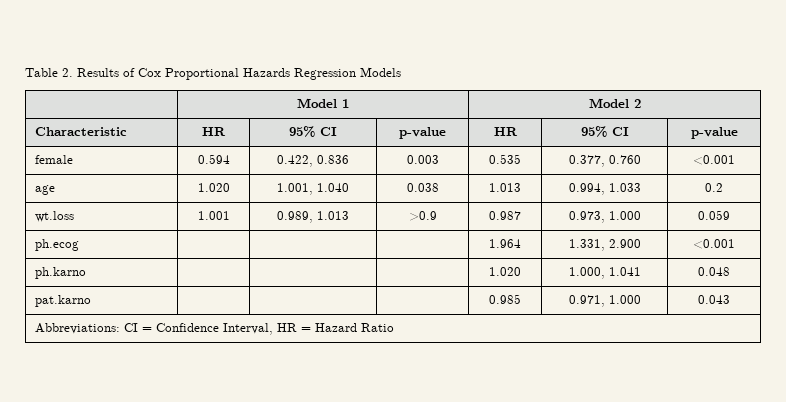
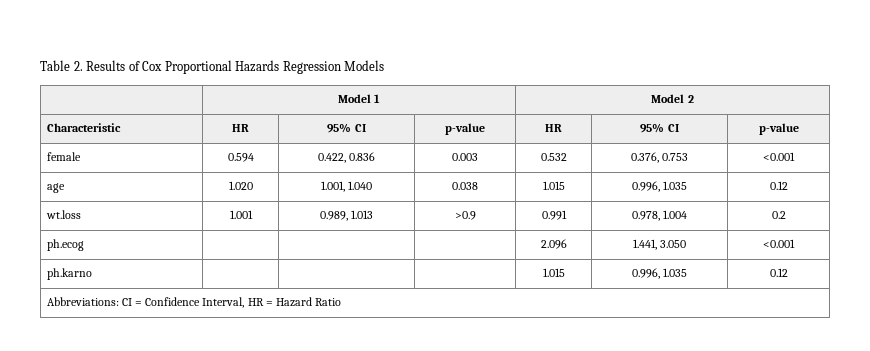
- female | 0.594 | 0.422, 0.836 | 0.003 | 0.535 | 0.377, 0.760 | <0.001
+ female | 0.594 | 0.422, 0.836 | 0.003 | 0.532 | 0.376, 0.753 | <0.001
- age | 1.020 | 1.001, 1.040 | 0.038 | 1.013 | 0.994, 1.033 | 0.2
+ age | 1.020 | 1.001, 1.040 | 0.038 | 1.015 | 0.996, 1.035 | 0.12
- wt.loss | 1.001 | 0.989, 1.013 | >0.9 | 0.987 | 0.973, 1.000 | 0.059
- ph.ecog | | | | 1.964 | 1.331, 2.900 | <0.001
- ph.karno | | | | 1.020 | 1.000, 1.041 | 0.048
- pat.karno | | | | 0.985 | 0.971, 1.000 | 0.043
+ wt.loss | 1.001 | 0.989, 1.013 | >0.9 | 0.991 | 0.978, 1.004 | 0.2
+ ph.ecog | | | | 2.096 | 1.441, 3.050 | <0.001
+ ph.karno | | | | 1.015 | 0.996, 1.035 | 0.12

